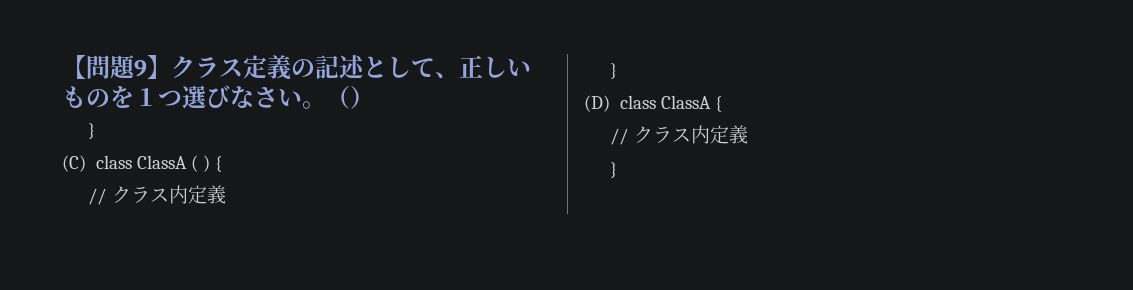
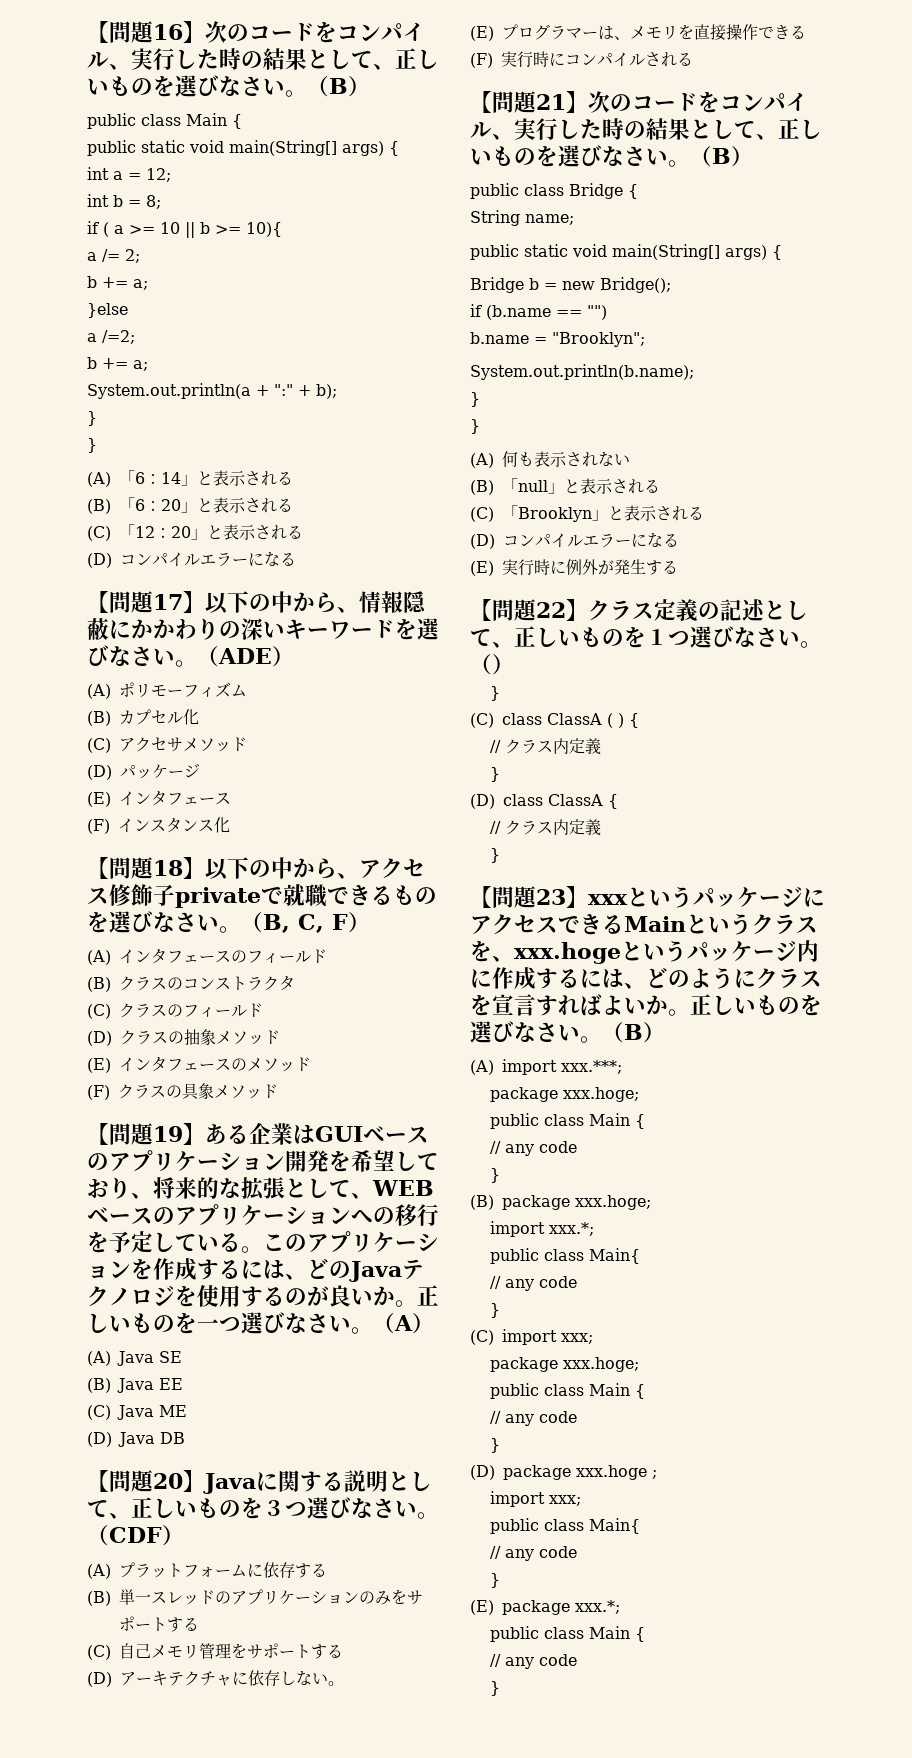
- 【問題9】クラス定義の記述として、正しいものを１つ選びなさい。
+ 【問題16】次のコードをコンパイル、実行した時の結果として、正しいものを選びなさい。（B）
+ public class Main {
+ public static void main(String[] args) {
+ int a = 12;
+ int b = 8;
+ if ( a >= 10 || b >= 10){
+ a /= 2;
+ b += a;
+ }else
+ a /=2;
+ b += a;
+ System.out.println(a + ":" + b);
+ }
+ }
+ (A)「6：14」と表示される
+ (B)「6：20」と表示される
+ (C)「12：20」と表示される
+ (D)コンパイルエラーになる
+ 【問題17】以下の中から、情報隠蔽にかかわりの深いキーワードを選びなさい。（ADE）
+ (A)ポリモーフィズム
+ (B)カプセル化
+ (C)アクセサメソッド
+ (D)パッケージ
+ (E)インタフェース
+ (F)インスタンス化
+ 【問題18】以下の中から、アクセス修飾子privateで就職できるものを選びなさい。（B, C, F）
+ (A)インタフェースのフィールド
+ (B)クラスのコンストラクタ
+ (C)クラスのフィールド
+ (D)クラスの抽象メソッド
+ (E)インタフェースのメソッド
+ (F)クラスの具象メソッド
+ 【問題19】ある企業はGUIベースのアプリケーション開発を希望しており、将来的な拡張として、WEBベースのアプリケーションへの移行を予定している。このアプリケーションを作成するには、どのJavaテクノロジを使用するのが良いか。正しいものを一つ選びなさい。（A）
+ (A) Java SE
+ (B) Java EE
+ (C) Java ME
+ (D) Java DB
+ 【問題20】Javaに関する説明として、正しいものを３つ選びなさい。（CDF）
+ (A)プラットフォームに依存する
+ (B)単一スレッドのアプリケーションのみをサポートする
+ (C)自己メモリ管理をサポートする
+ (D)アーキテクチャに依存しない。
+ (E)プログラマーは、メモリを直接操作できる
+ (F)実行時にコンパイルされる
+ 【問題21】次のコードをコンパイル、実行した時の結果として、正しいものを選びなさい。（B）
+ public class Bridge {
+ String name;
+ public static void main(String[] args) {
+ Bridge b = new Bridge();
+ if (b.name == "")
+ b.name = "Brooklyn";
+ System.out.println(b.name);
+ }
+ }
+ (A)何も表示されない
+ (B)「null」と表示される
+ (C)「Brooklyn」と表示される
+ (D)コンパイルエラーになる
+ (E)実行時に例外が発生する
+ 【問題22】クラス定義の記述として、正しいものを１つ選びなさい。
+ 【問題23】xxxというパッケージにアクセスできるMainというクラスを、xxx.hogeというパッケージ内に作成するには、どのようにクラスを宣言すればよいか。正しいものを選びなさい。（B）
+ (A) import xxx.***;
+ package xxx.hoge;
+ public class Main {
+ // any code
+ }
+ (B) package xxx.hoge;
+ import xxx.*;
+ public class Main{
+ // any code
+ }
+ (C) import xxx;
+ package xxx.hoge;
+ public class Main {
+ // any code
+ }
+ (D) package xxx.hoge ;
+ import xxx;
+ public class Main{
+ // any code
+ }
+ (E) package xxx.*;
+ public class Main {
+ // any code
+ }

